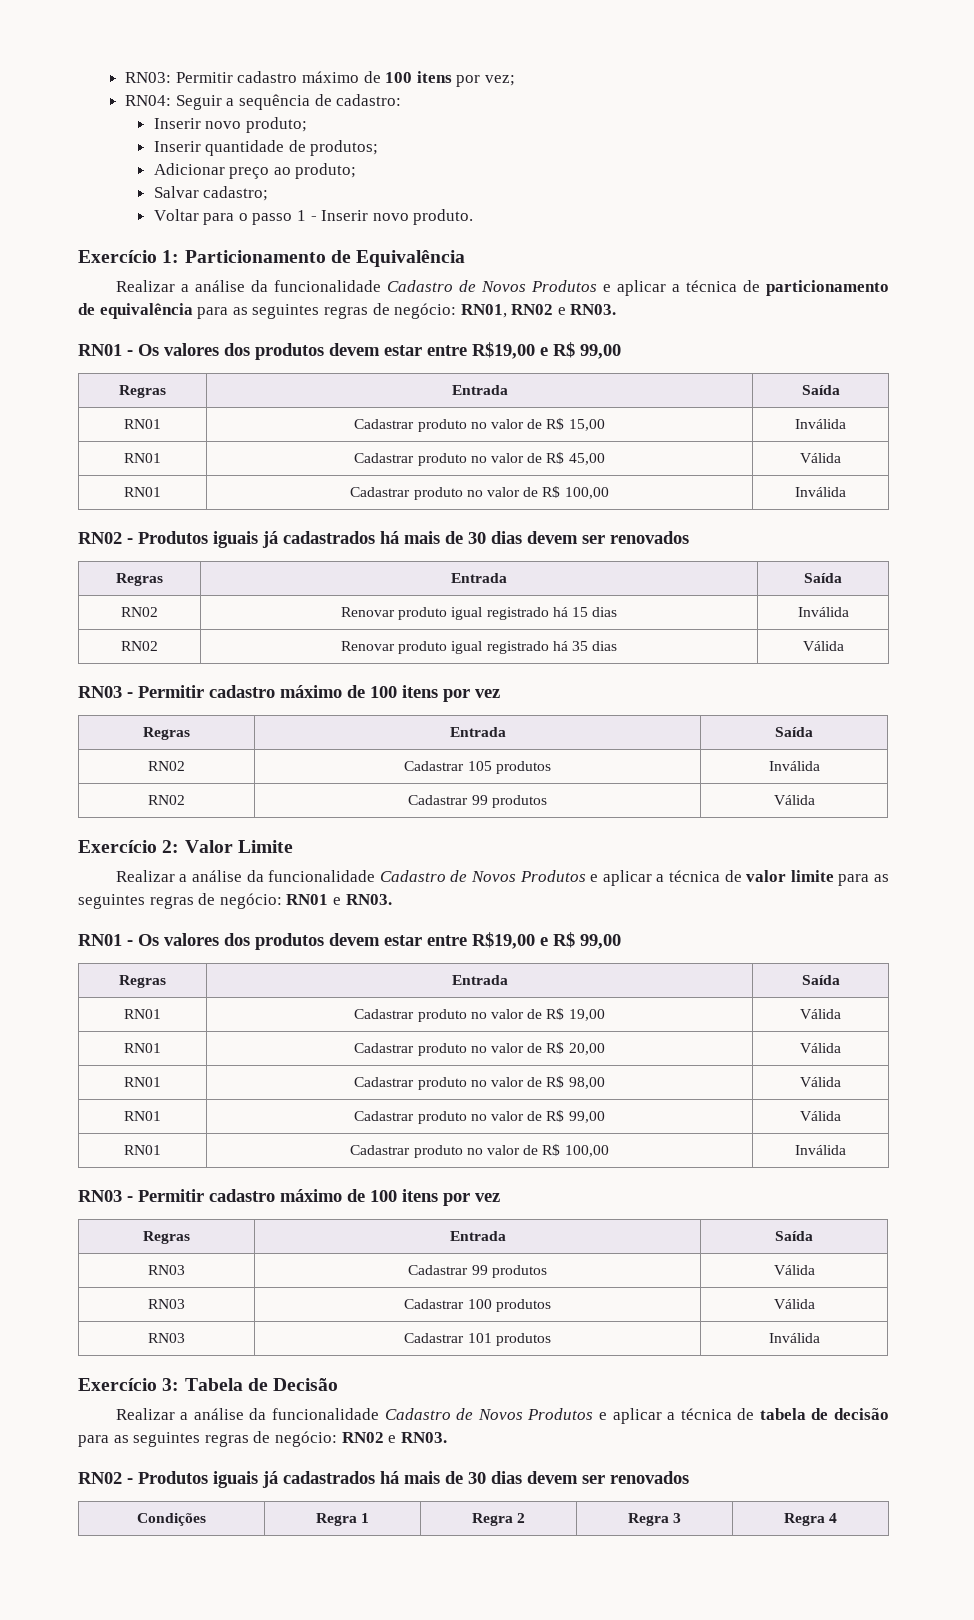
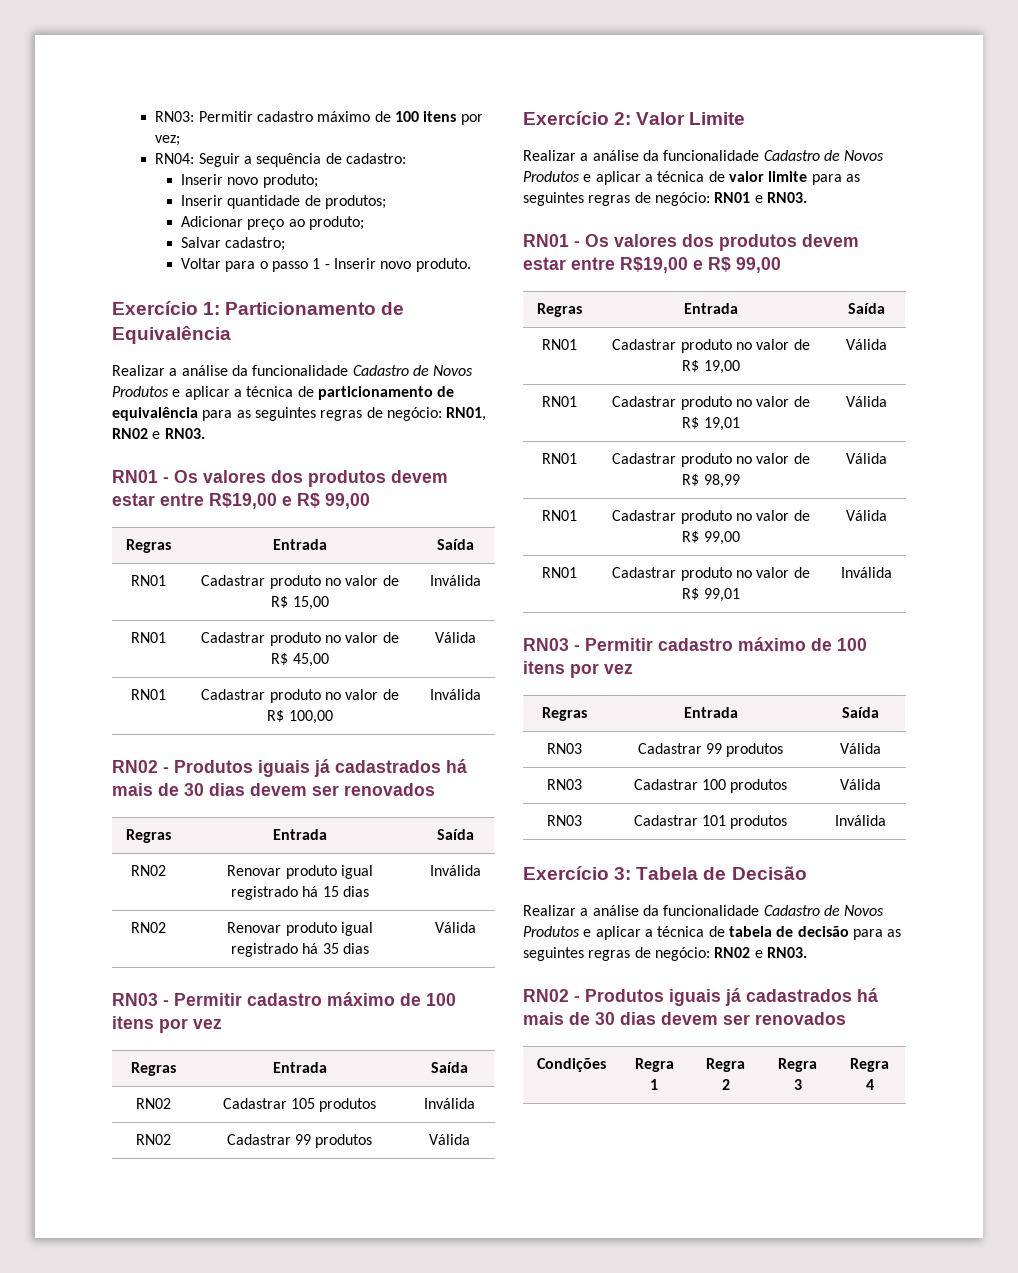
- RN01 | Cadastrar produto no valor de R$ 20,00 | Válida
- RN01 | Cadastrar produto no valor de R$ 98,00 | Válida
+ RN01 | Cadastrar produto no valor de R$ 19,01 | Válida
+ RN01 | Cadastrar produto no valor de R$ 98,99 | Válida
  RN01 | Cadastrar produto no valor de R$ 99,00 | Válida
- RN01 | Cadastrar produto no valor de R$ 100,00 | Inválida
+ RN01 | Cadastrar produto no valor de R$ 99,01 | Inválida

